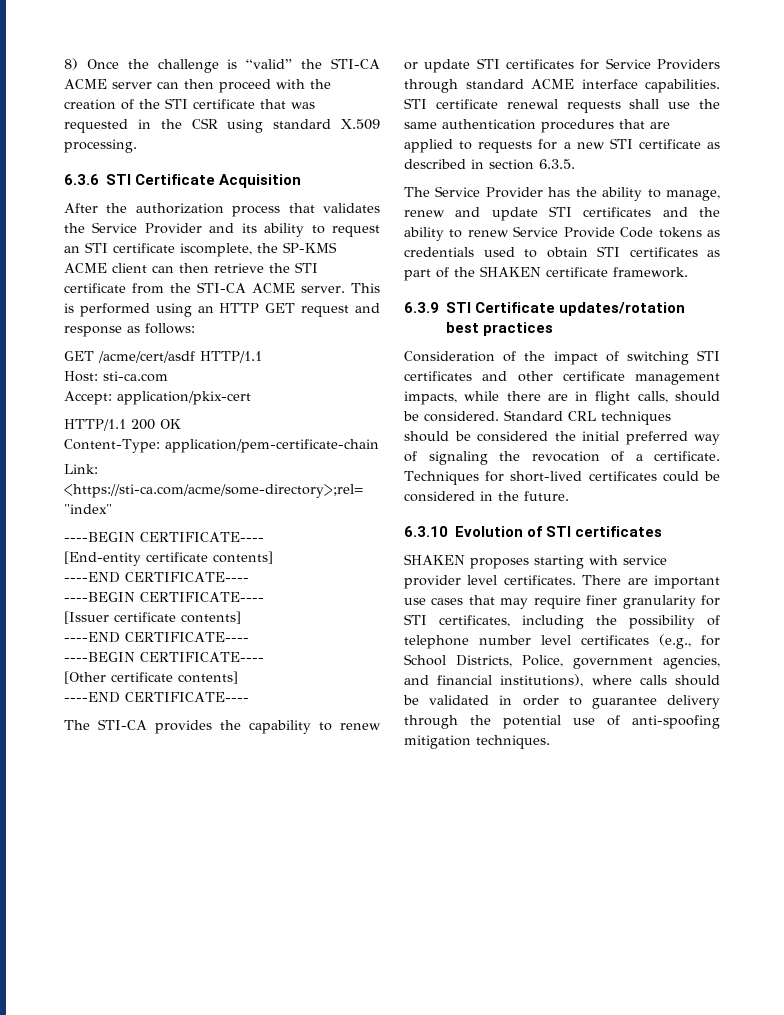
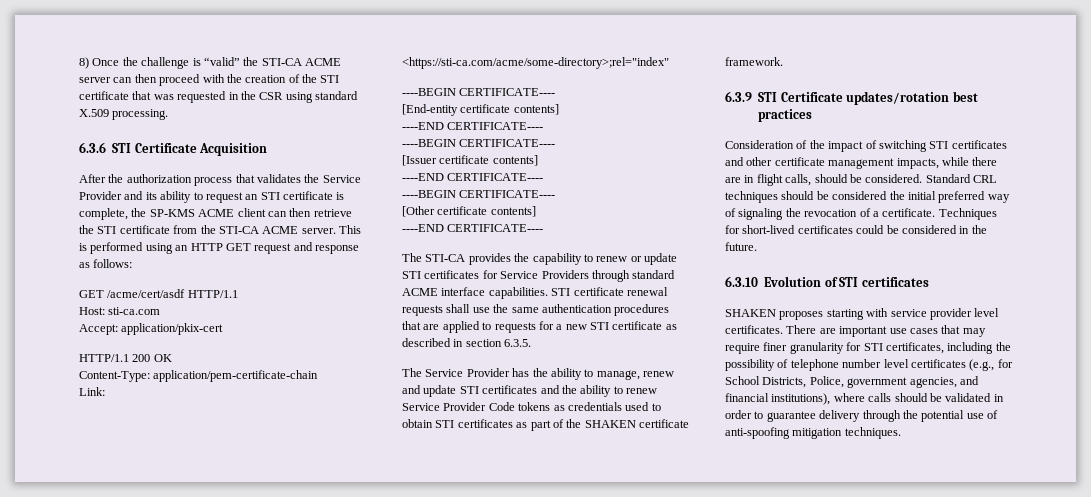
- After the authorization process that validates the Service Provider and its ability to request an STI certificate iscomplete, the SP-KMS ACME client can then retrieve the STI certificate from the STI-CA ACME server.
+ After the authorization process that validates the Service Provider and its ability to request an STI certificate is complete, the SP-KMS ACME client can then retrieve the STI certificate from the STI-CA ACME server.
- The Service Provider has the ability to manage, renew and update STI certificates and the ability to renew Service Provide Code tokens as credentials used to obtain STI certificates as part of the SHAKEN certificate framework.
+ The Service Provider has the ability to manage, renew and update STI certificates and the ability to renew Service Provider Code tokens as credentials used to obtain STI certificates as part of the SHAKEN certificate framework.

